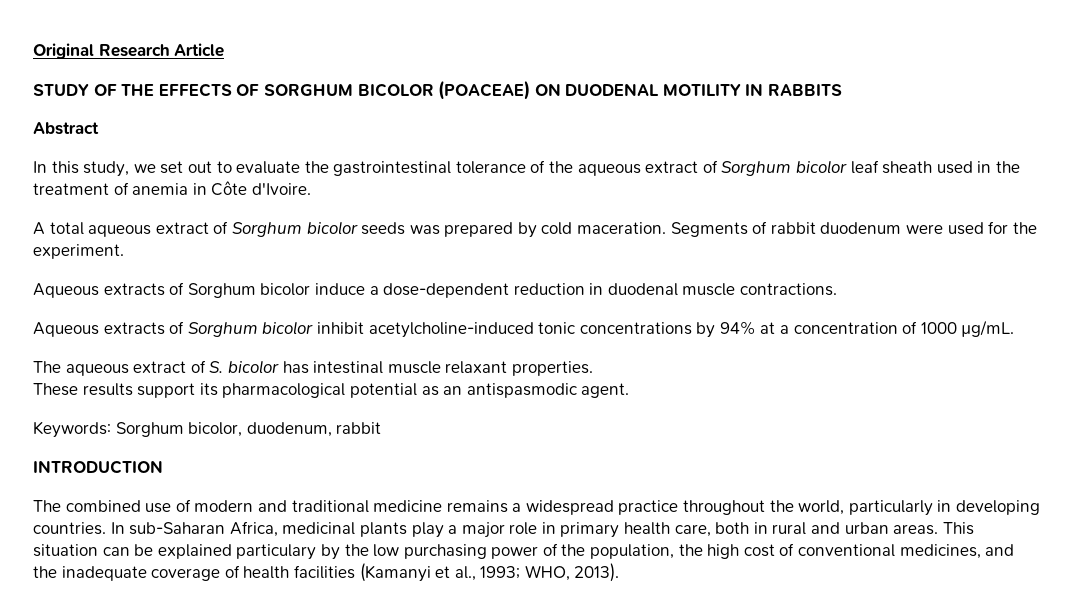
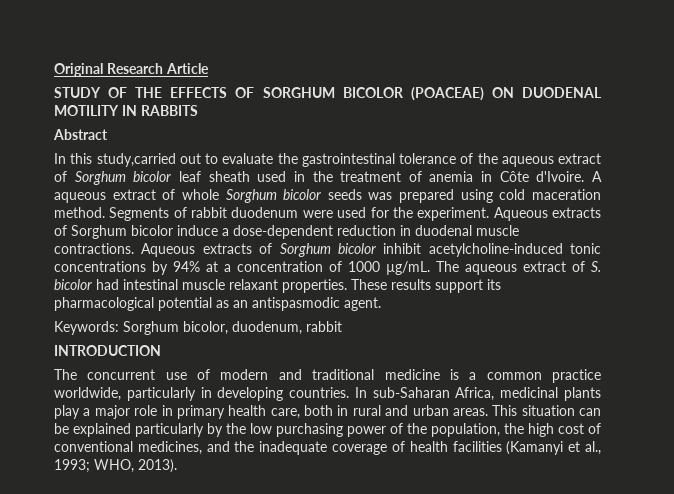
- In this study, we set out to evaluate the gastrointestinal tolerance of the aqueous extract of Sorghum bicolor leaf sheath used in the treatment of anemia in Côte d'Ivoire.
- A total aqueous extract of Sorghum bicolor seeds was prepared by cold maceration.
+ In this study,carried out to evaluate the gastrointestinal tolerance of the aqueous extract of Sorghum bicolor leaf sheath used in the treatment of anemia in Côte d'Ivoire. A aqueous extract of whole Sorghum bicolor seeds was prepared using cold maceration method.
- Segments of rabbit duodenum were used for the experiment.
- Aqueous extracts of Sorghum bicolor induce a dose-dependent reduction in duodenal muscle contractions.
- Aqueous extracts of Sorghum bicolor inhibit acetylcholine-induced tonic concentrations by 94% at a concentration of 1000 µg/mL.
- The aqueous extract of S. bicolor has intestinal muscle relaxant properties.
- These results support its pharmacological potential as an antispasmodic agent.
+ Segments of rabbit duodenum were used for the experiment. Aqueous extracts of Sorghum bicolor induce a dose-dependent reduction in duodenal muscle contractions. Aqueous extracts of Sorghum bicolor inhibit acetylcholine-induced tonic concentrations by 94% at a concentration of 1000 µg/mL. The aqueous extract of S. bicolor had intestinal muscle relaxant properties. These results support its pharmacological potential as an antispasmodic agent.
- The combined use of modern and traditional medicine remains a widespread practice throughout the world, particularly in developing countries.
+ The concurrent use of modern and traditional medicine is a common practice worldwide, particularly in developing countries.
- This situation can be explained particulary by the low purchasing power of the population, the high cost of conventional medicines, and the inadequate coverage of health facilities (Kamanyi et al., 1993; WHO, 2013).
+ This situation can be explained particularly by the low purchasing power of the population, the high cost of conventional medicines, and the inadequate coverage of health facilities (Kamanyi et al., 1993; WHO, 2013).

